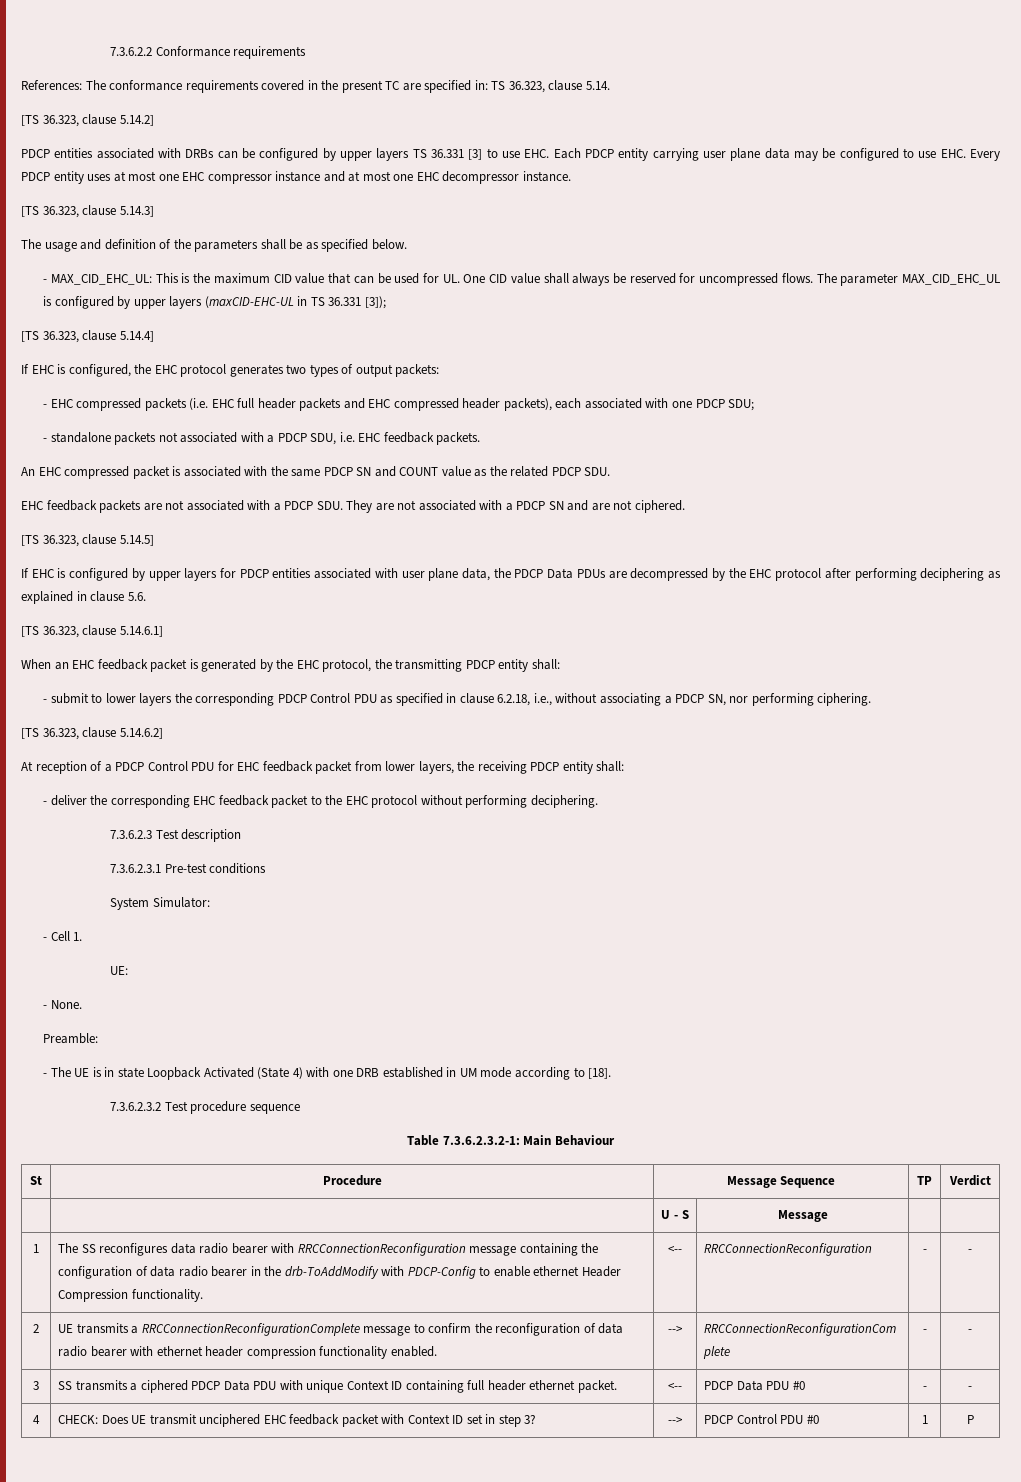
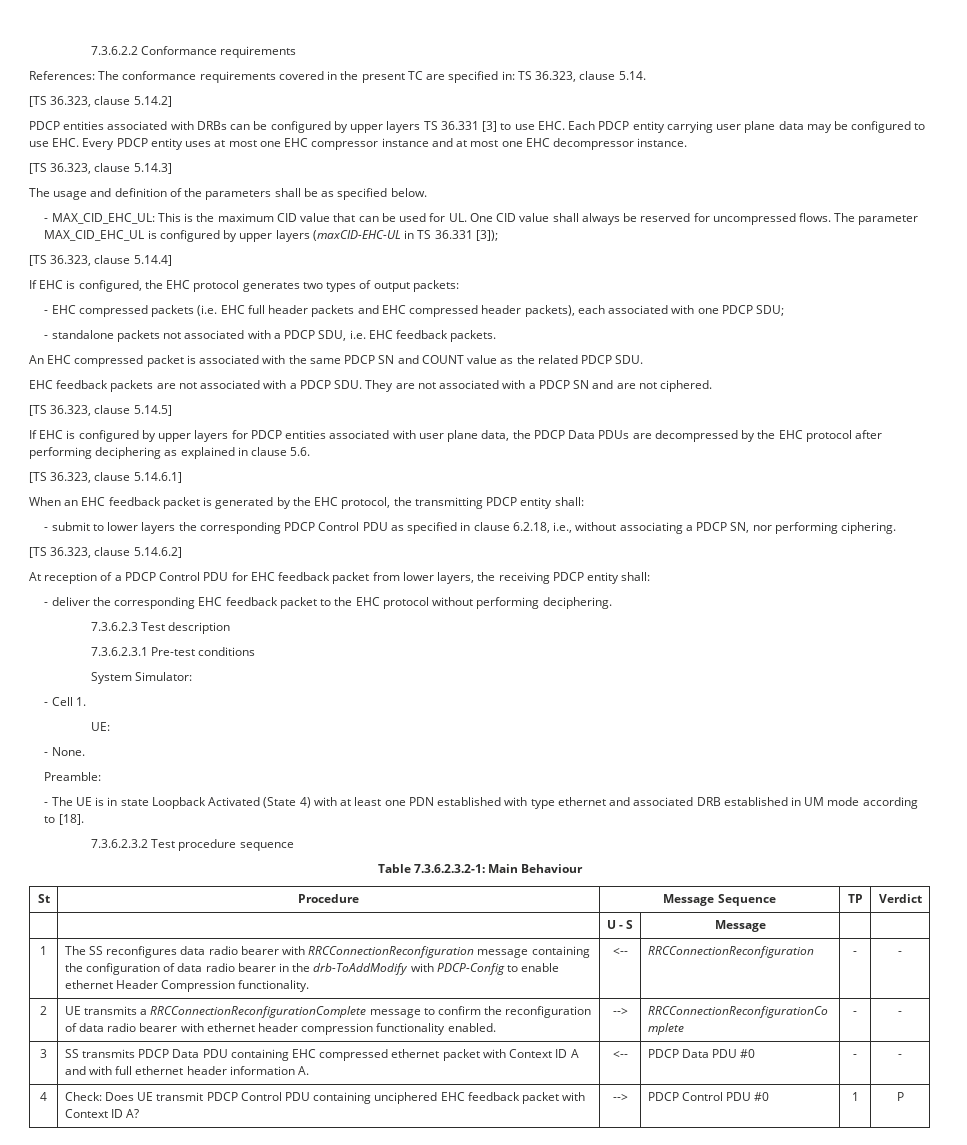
- - The UE is in state Loopback Activated (State 4) with one DRB established in UM mode according to [18].
+ - The UE is in state Loopback Activated (State 4) with at least one PDN established with type ethernet and associated DRB established in UM mode according to [18].
- 3 | SS transmits a ciphered PDCP Data PDU with unique Context ID containing full header ethernet packet. | <-- | PDCP Data PDU #0 | - | -
+ 3 | SS transmits PDCP Data PDU containing EHC compressed ethernet packet with Context ID A and with full ethernet header information A. | <-- | PDCP Data PDU #0 | - | -
- 4 | CHECK: Does UE transmit unciphered EHC feedback packet with Context ID set in step 3? | --> | PDCP Control PDU #0 | 1 | P
+ 4 | Check: Does UE transmit PDCP Control PDU containing unciphered EHC feedback packet with Context ID A? | --> | PDCP Control PDU #0 | 1 | P

